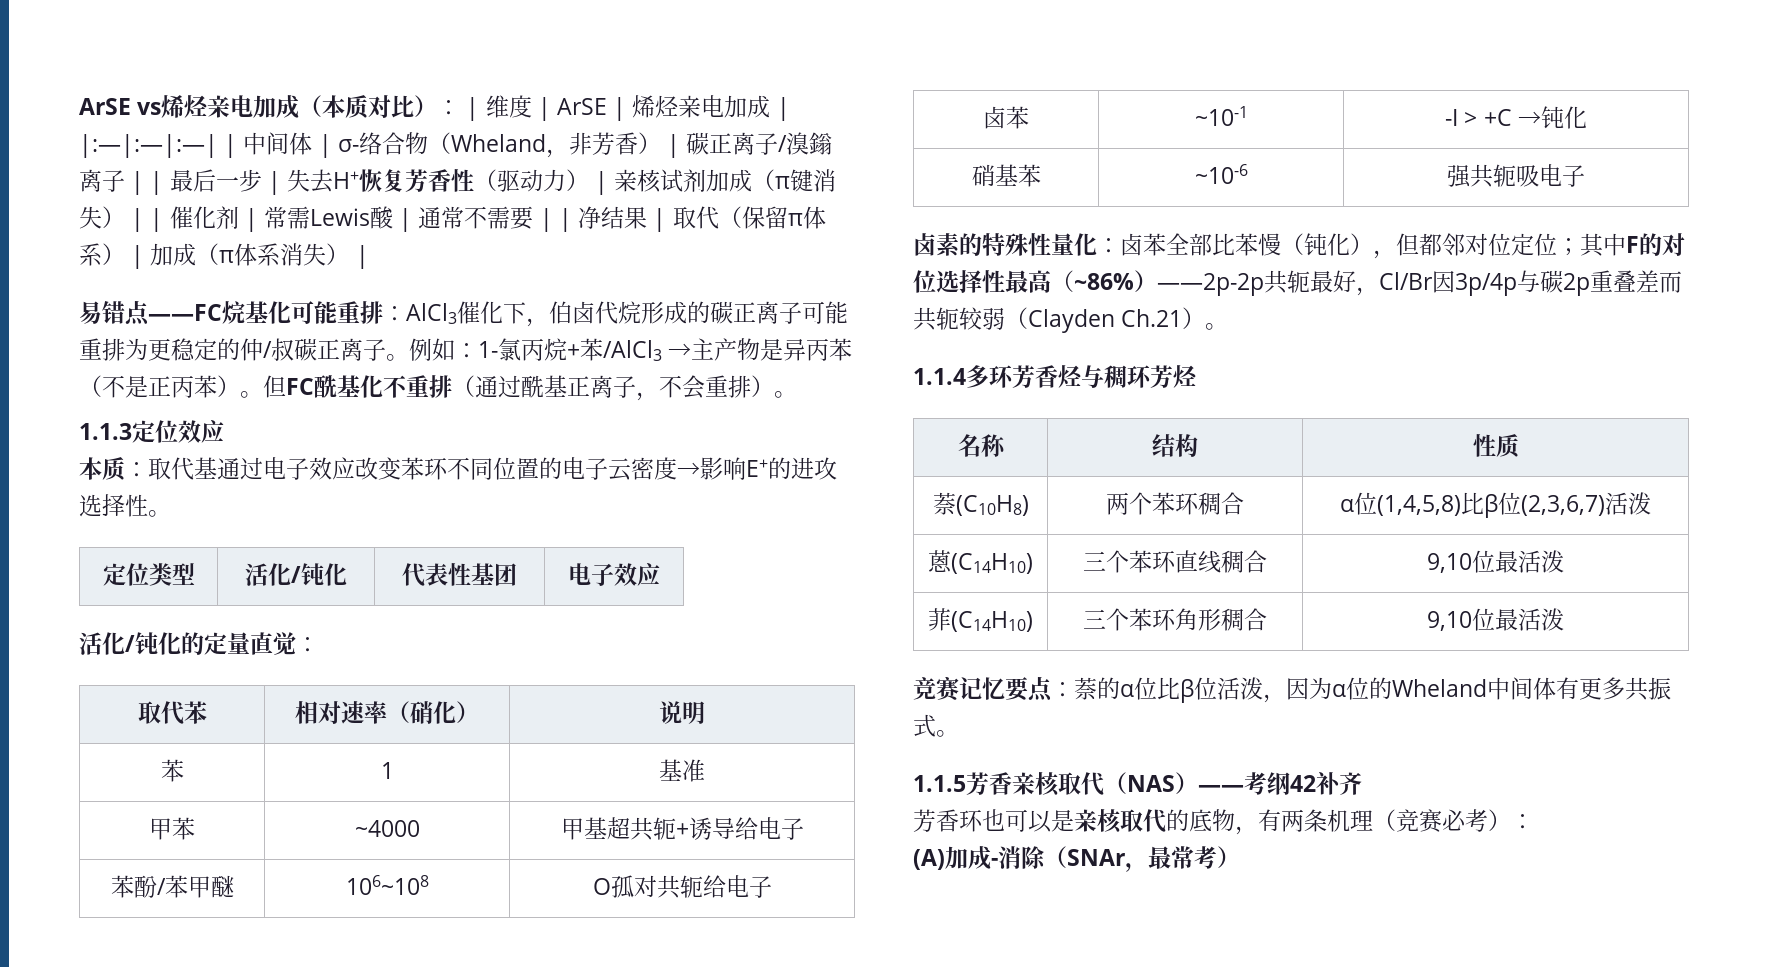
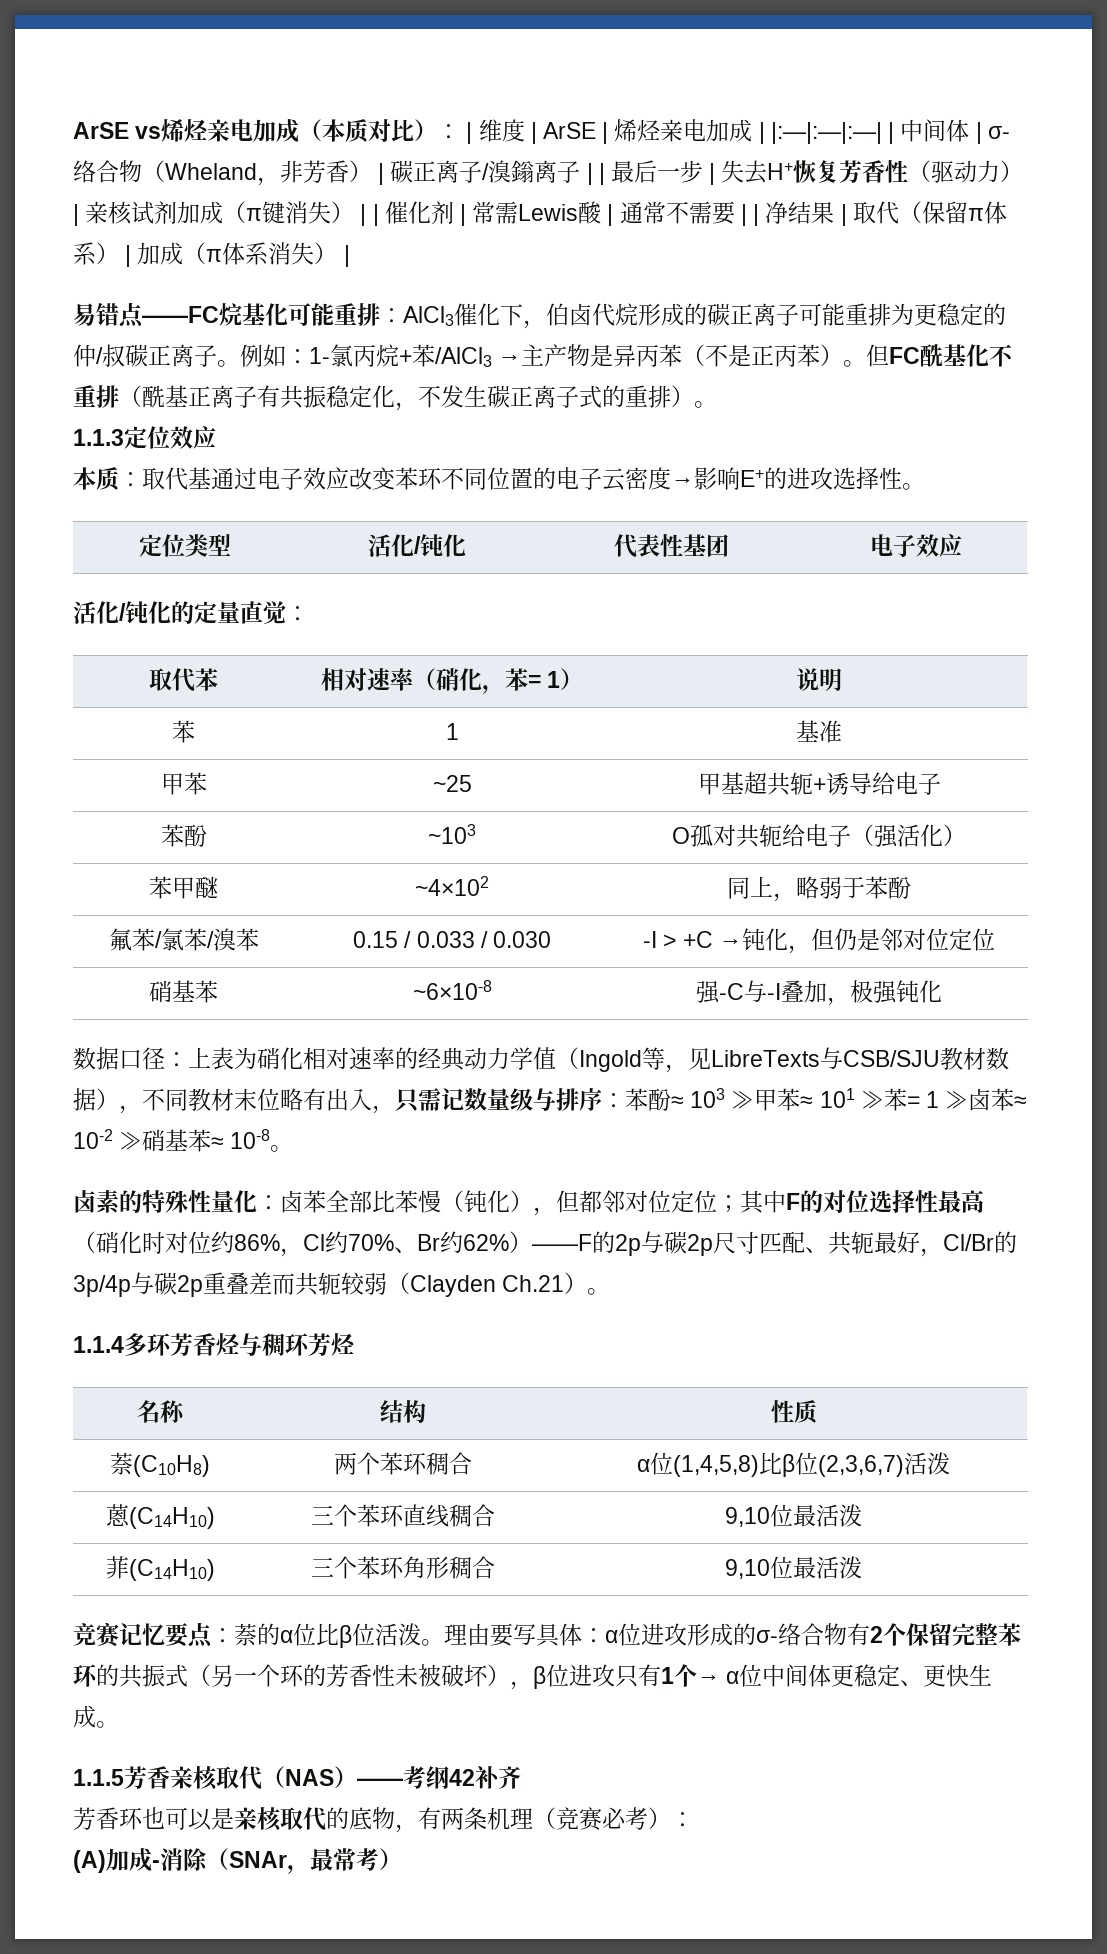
- 但FC酰基化不重排（通过酰基正离子，不会重排）。
+ 但FC酰基化不重排（酰基正离子有共振稳定化，不发生碳正离子式的重排）。
- 取代苯 | 相对速率（硝化） | 说明
+ 取代苯 | 相对速率（硝化，苯= 1） | 说明
- 甲苯 | ~4000 | 甲基超共轭+诱导给电子
+ 甲苯 | ~25 | 甲基超共轭+诱导给电子
- 苯酚/苯甲醚 | 106~108 | O孤对共轭给电子
- 卤苯 | ~10-1 | -I > +C →钝化
+ 苯酚 | ~103 | O孤对共轭给电子（强活化）
+ 苯甲醚 | ~4×102 | 同上，略弱于苯酚
+ 氟苯/氯苯/溴苯 | 0.15 / 0.033 / 0.030 | -I > +C →钝化，但仍是邻对位定位
- 硝基苯 | ~10-6 | 强共轭吸电子
+ 硝基苯 | ~6×10-8 | 强-C与-I叠加，极强钝化
+ 数据口径：上表为硝化相对速率的经典动力学值（Ingold等，见LibreTexts与CSB/SJU教材数据），不同教材末位略有出入，只需记数量级与排序：苯酚≈ 103 ≫甲苯≈ 101 ≫苯= 1 ≫卤苯≈ 10-2 ≫硝基苯≈ 10-8。
- 卤素的特殊性量化：卤苯全部比苯慢（钝化），但都邻对位定位；其中F的对位选择性最高（~86%）——2p-2p共轭最好，Cl/Br因3p/4p与碳2p重叠差而共轭较弱（Clayden Ch.21）。
+ 卤素的特殊性量化：卤苯全部比苯慢（钝化），但都邻对位定位；其中F的对位选择性最高（硝化时对位约86%，Cl约70%、Br约62%）——F的2p与碳2p尺寸匹配、共轭最好，Cl/Br的3p/4p与碳2p重叠差而共轭较弱（Clayden Ch.21）。
- 竞赛记忆要点：萘的α位比β位活泼，因为α位的Wheland中间体有更多共振式。
+ 竞赛记忆要点：萘的α位比β位活泼。理由要写具体：α位进攻形成的σ-络合物有2个保留完整苯环的共振式（另一个环的芳香性未被破坏），β位进攻只有1个→ α位中间体更稳定、更快生成。

